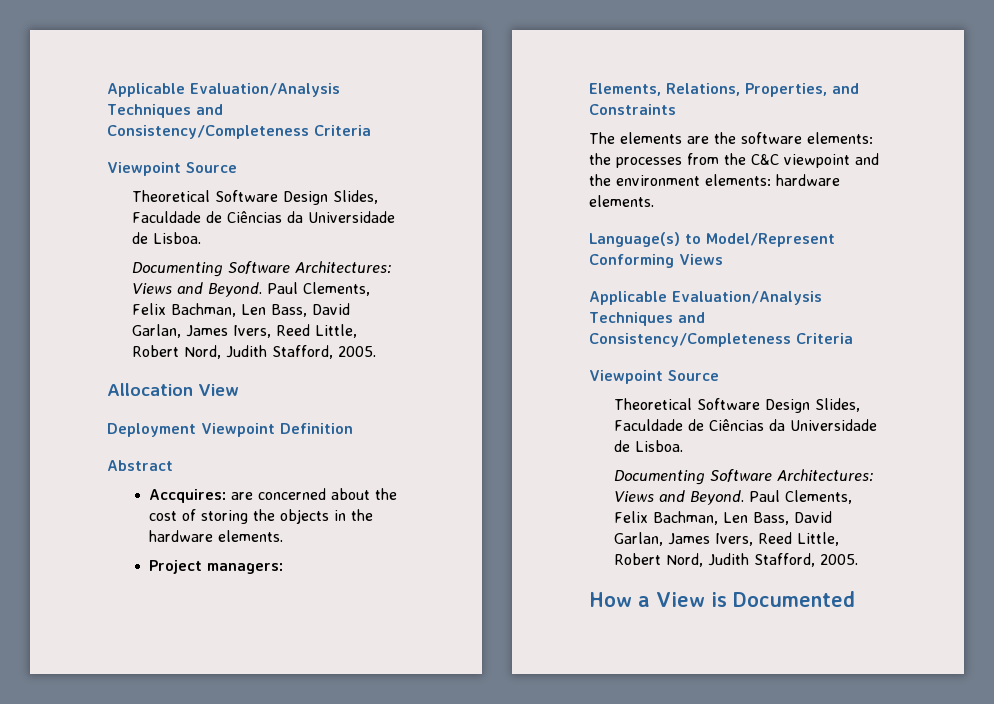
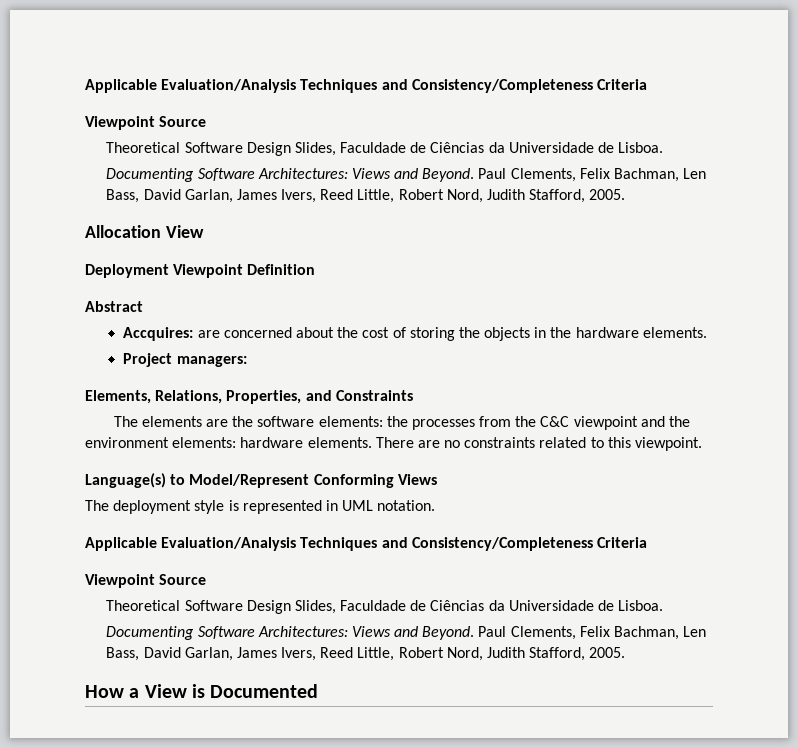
+ There are no constraints related to this viewpoint.
+ The deployment style is represented in UML notation.

